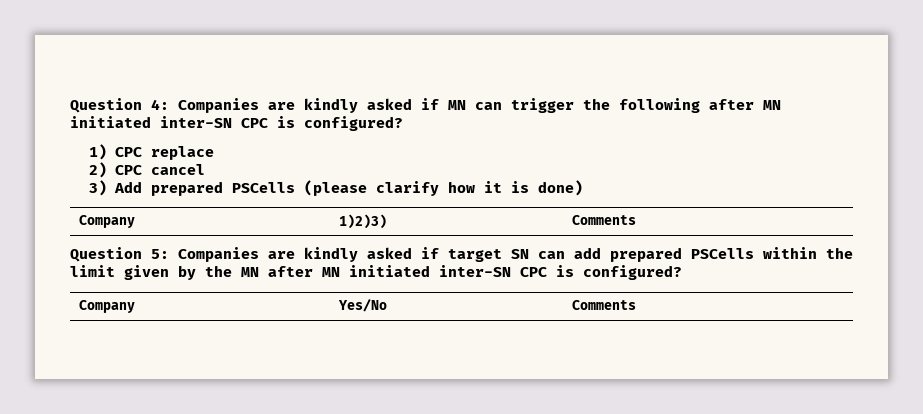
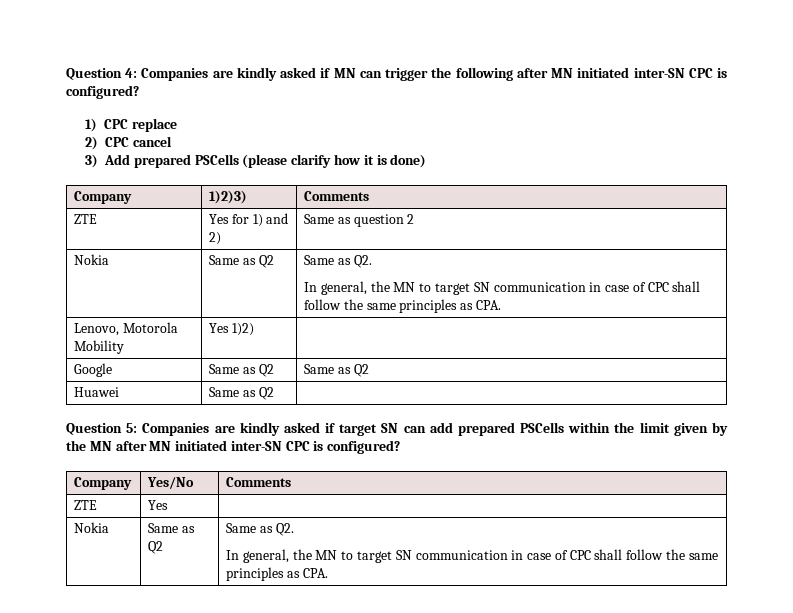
+ ZTE | Yes for 1) and 2) | Same as question 2
+ Nokia | Same as Q2 | Same as Q2.
+ In general, the MN to target SN communication in case of CPC shall follow the same principles as CPA.
+ Lenovo, Motorola Mobility | Yes 1)2) |
+ Google | Same as Q2 | Same as Q2
+ Huawei | Same as Q2 |
+ ZTE | Yes |
+ Nokia | Same as Q2 | Same as Q2.
+ In general, the MN to target SN communication in case of CPC shall follow the same principles as CPA.

